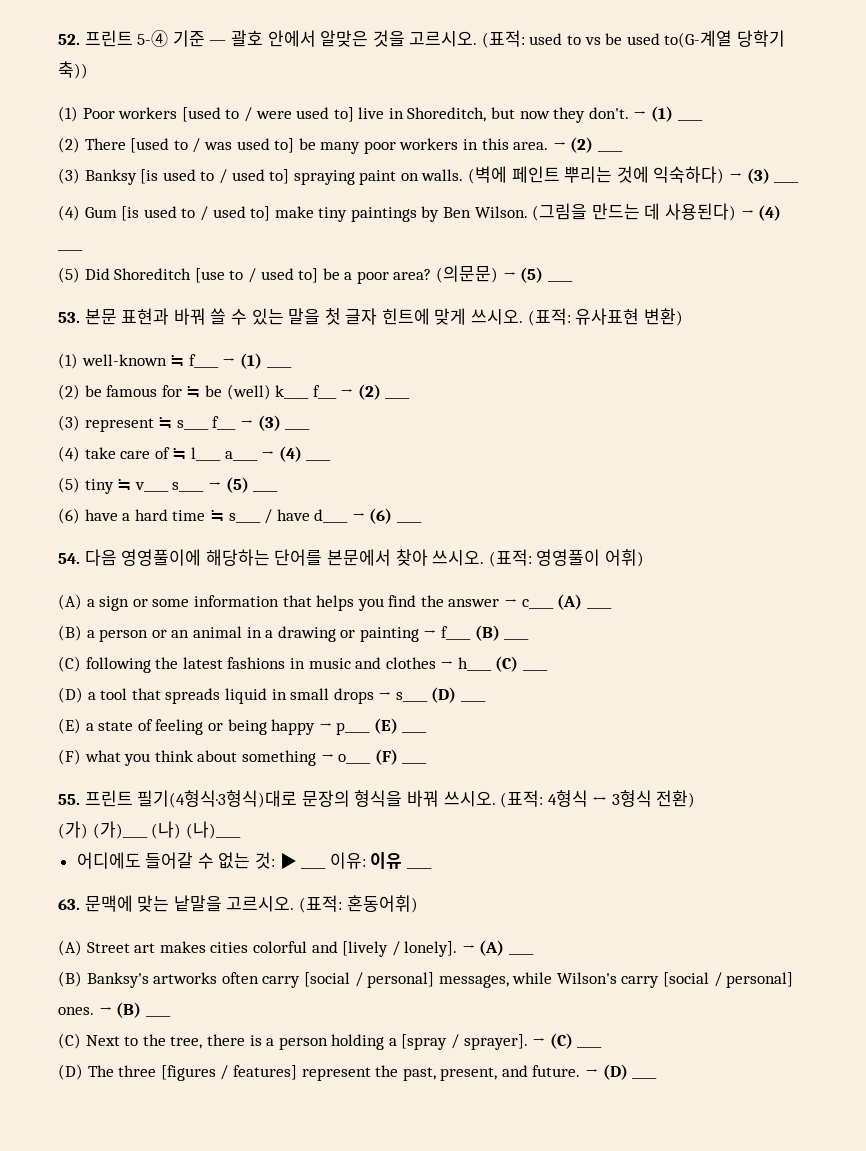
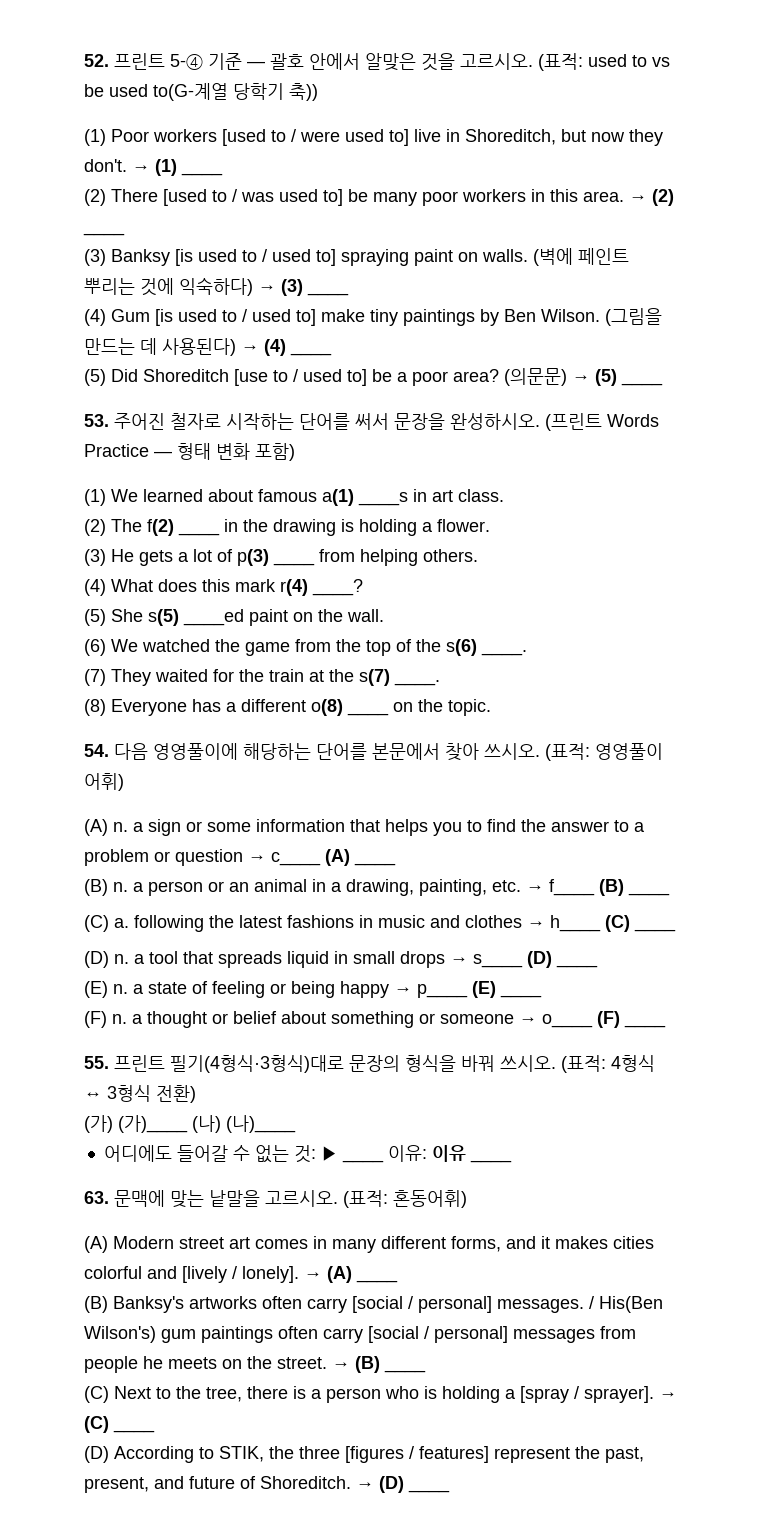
- 53. 본문 표현과 바꿔 쓸 수 있는 말을 첫 글자 힌트에 맞게 쓰시오. (표적: 유사표현 변환)
- (1) well-known ≒ f____ → (1) ____
- (2) be famous for ≒ be (well) k____ f___ → (2) ____
- (3) represent ≒ s____ f___ → (3) ____
- (4) take care of ≒ l____ a____ → (4) ____
- (5) tiny ≒ v____ s____ → (5) ____
- (6) have a hard time ≒ s____ / have d____ → (6) ____
+ 53. 주어진 철자로 시작하는 단어를 써서 문장을 완성하시오. (프린트 Words Practice — 형태 변화 포함)
+ (1) We learned about famous a(1) ____s in art class.
+ (2) The f(2) ____ in the drawing is holding a flower.
+ (3) He gets a lot of p(3) ____ from helping others.
+ (4) What does this mark r(4) ____?
+ (5) She s(5) ____ed paint on the wall.
+ (6) We watched the game from the top of the s(6) ____.
+ (7) They waited for the train at the s(7) ____.
+ (8) Everyone has a different o(8) ____ on the topic.
- (A) a sign or some information that helps you find the answer → c____ (A) ____
+ (A) n. a sign or some information that helps you to find the answer to a problem or question → c____ (A) ____
- (B) a person or an animal in a drawing or painting → f____ (B) ____
+ (B) n. a person or an animal in a drawing, painting, etc. → f____ (B) ____
- (C) following the latest fashions in music and clothes → h____ (C) ____
+ (C) a. following the latest fashions in music and clothes → h____ (C) ____
- (D) a tool that spreads liquid in small drops → s____ (D) ____
+ (D) n. a tool that spreads liquid in small drops → s____ (D) ____
- (E) a state of feeling or being happy → p____ (E) ____
+ (E) n. a state of feeling or being happy → p____ (E) ____
- (F) what you think about something → o____ (F) ____
+ (F) n. a thought or belief about something or someone → o____ (F) ____
- (A) Street art makes cities colorful and [lively / lonely].
+ (A) Modern street art comes in many different forms, and it makes cities colorful and [lively / lonely].
- (B) Banksy's artworks often carry [social / personal] messages, while Wilson's carry [social / personal] ones.
+ (B) Banksy's artworks often carry [social / personal] messages. / His(Ben Wilson's) gum paintings often carry [social / personal] messages from people he meets on the street.
- (C) Next to the tree, there is a person holding a [spray / sprayer].
+ (C) Next to the tree, there is a person who is holding a [spray / sprayer].
- (D) The three [figures / features] represent the past, present, and future.
+ (D) According to STIK, the three [figures / features] represent the past, present, and future of Shoreditch.

